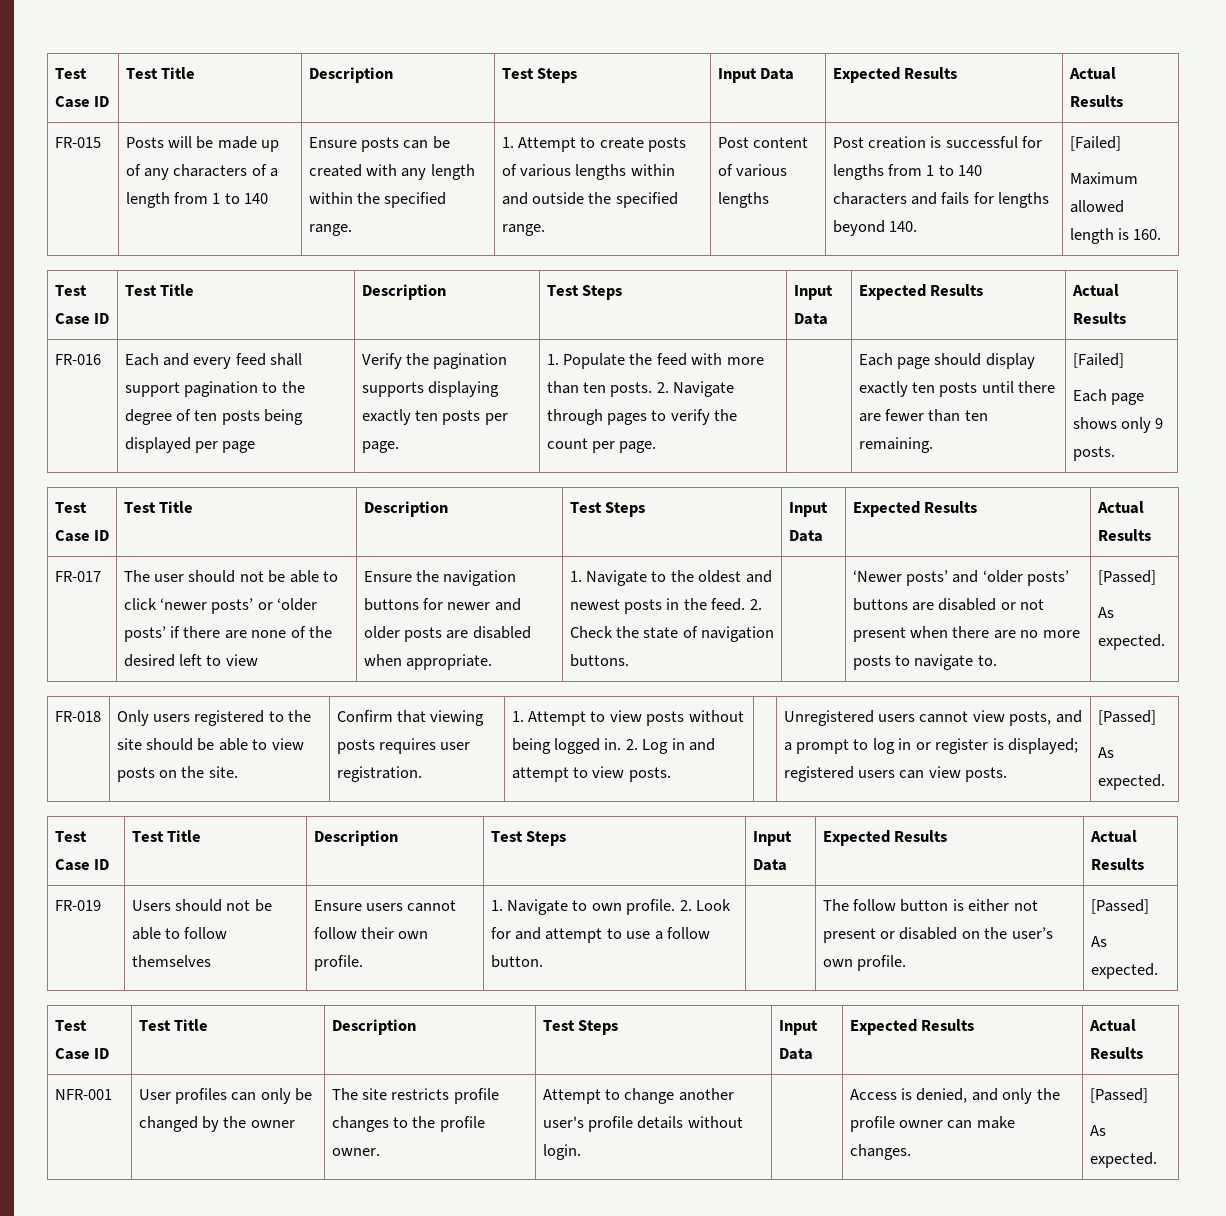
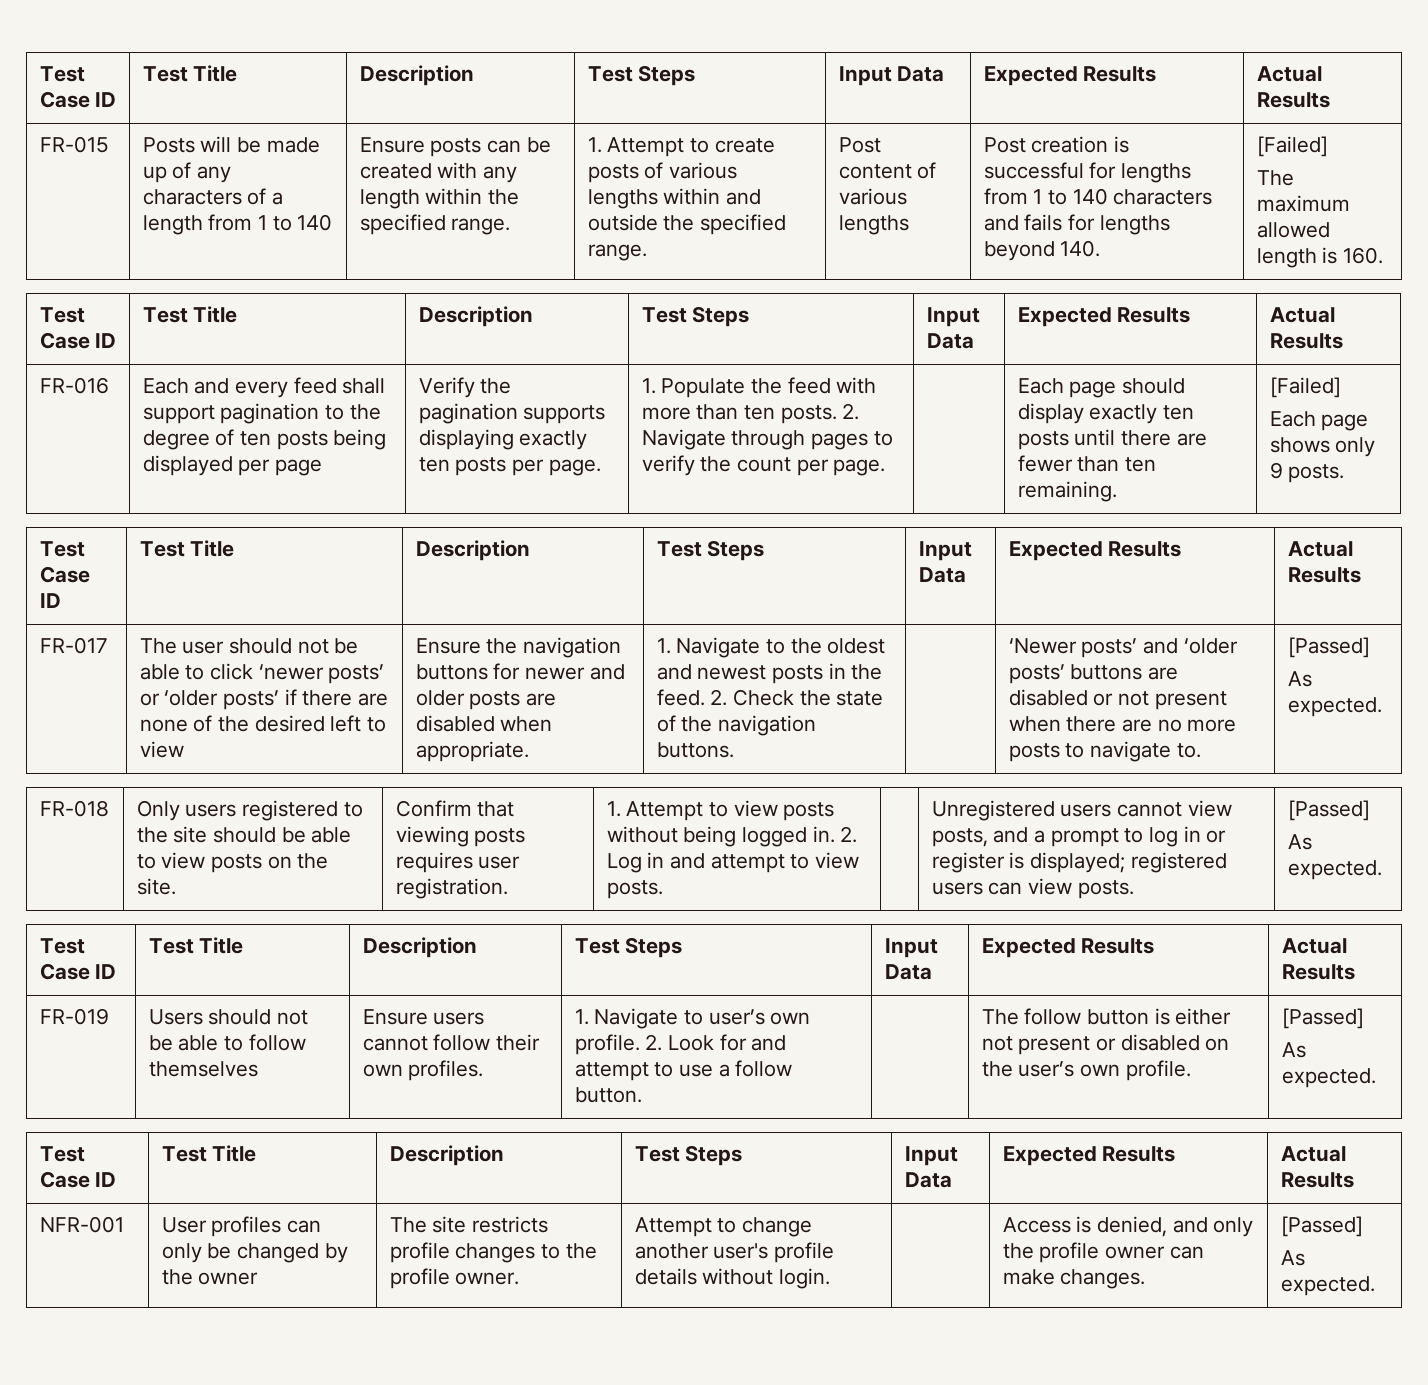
- Maximum allowed length is 160.
+ The maximum allowed length is 160.
- 2. Check the state of navigation buttons.
+ 2. Check the state of the navigation buttons.
- Ensure users cannot follow their own profile. | 1. Navigate to own profile.
+ Ensure users cannot follow their own profiles. | 1. Navigate to user’s own profile.

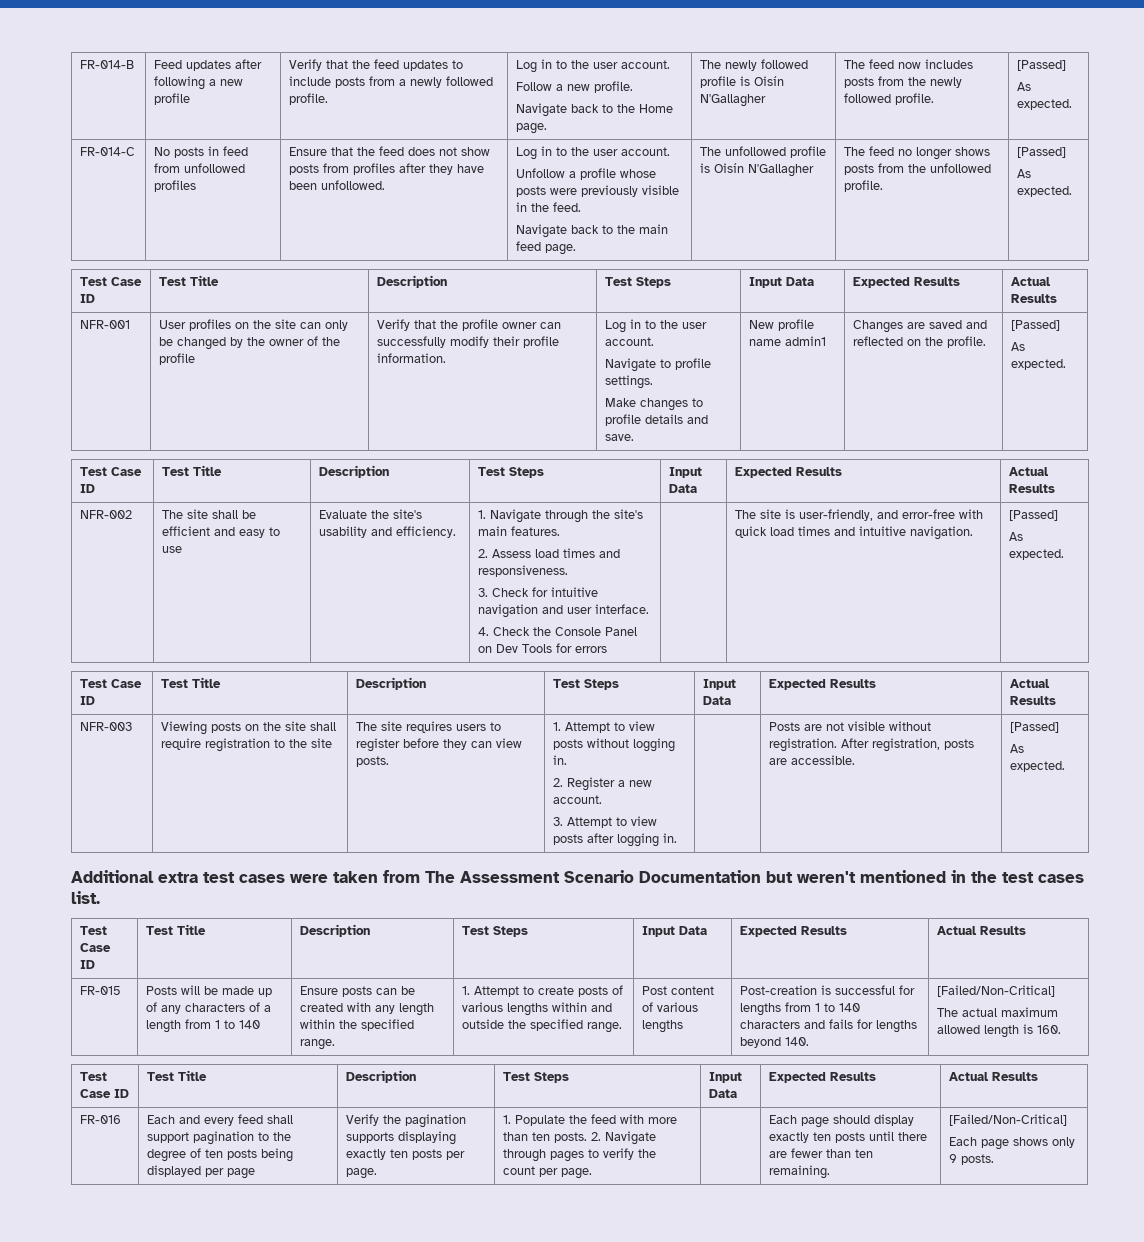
+ FR-014-B | Feed updates after following a new profile | Verify that the feed updates to include posts from a newly followed profile. | Log in to the user account.
+ Follow a new profile.
+ Navigate back to the Home page. | The newly followed profile is Oisín N'Gallagher | The feed now includes posts from the newly followed profile. | [Passed]
+ As expected.
+ FR-014-C | No posts in feed from unfollowed profiles | Ensure that the feed does not show posts from profiles after they have been unfollowed. | Log in to the user account.
+ Unfollow a profile whose posts were previously visible in the feed.
+ Navigate back to the main feed page. | The unfollowed profile is Oisín N'Gallagher | The feed no longer shows posts from the unfollowed profile. | [Passed]
+ As expected.
+ Test Case ID | Test Title | Description | Test Steps | Input Data | Expected Results | Actual Results
+ NFR-001 | User profiles on the site can only be changed by the owner of the profile | Verify that the profile owner can successfully modify their profile information. | Log in to the user account.
+ Navigate to profile settings.
+ Make changes to profile details and save. | New profile name admin1 | Changes are saved and reflected on the profile. | [Passed]
+ As expected.
+ Test Case ID | Test Title | Description | Test Steps | Input Data | Expected Results | Actual Results
+ NFR-002 | The site shall be efficient and easy to use | Evaluate the site's usability and efficiency. | 1. Navigate through the site's main features.
+ 2. Assess load times and responsiveness.
+ 3. Check for intuitive navigation and user interface.
+ 4. Check the Console Panel on Dev Tools for errors | | The site is user-friendly, and error-free with quick load times and intuitive navigation. | [Passed]
+ As expected.
+ Test Case ID | Test Title | Description | Test Steps | Input Data | Expected Results | Actual Results
+ NFR-003 | Viewing posts on the site shall require registration to the site | The site requires users to register before they can view posts. | 1. Attempt to view posts without logging in.
+ 2. Register a new account.
+ 3. Attempt to view posts after logging in. | | Posts are not visible without registration. After registration, posts are accessible. | [Passed]
+ As expected.
+ Additional extra test cases were taken from The Assessment Scenario Documentation but weren't mentioned in the test cases list.
- Post creation is successful for lengths from 1 to 140 characters and fails for lengths beyond 140. | [Failed]
- The maximum allowed length is 160.
+ Post-creation is successful for lengths from 1 to 140 characters and fails for lengths beyond 140. | [Failed/Non-Critical]
+ The actual maximum allowed length is 160.
- Each page should display exactly ten posts until there are fewer than ten remaining. | [Failed]
+ Each page should display exactly ten posts until there are fewer than ten remaining. | [Failed/Non-Critical]
  Each page shows only 9 posts.
- Test Case ID | Test Title | Description | Test Steps | Input Data | Expected Results | Actual Results
- FR-017 | The user should not be able to click ‘newer posts’ or ‘older posts’ if there are none of the desired left to view | Ensure the navigation buttons for newer and older posts are disabled when appropriate. | 1. Navigate to the oldest and newest posts in the feed. 2. Check the state of the navigation buttons. | | ‘Newer posts’ and ‘older posts’ buttons are disabled or not present when there are no more posts to navigate to. | [Passed]
- As expected.
- FR-018 | Only users registered to the site should be able to view posts on the site. | Confirm that viewing posts requires user registration. | 1. Attempt to view posts without being logged in. 2. Log in and attempt to view posts. | | Unregistered users cannot view posts, and a prompt to log in or register is displayed; registered users can view posts. | [Passed]
- As expected.
- Test Case ID | Test Title | Description | Test Steps | Input Data | Expected Results | Actual Results
- FR-019 | Users should not be able to follow themselves | Ensure users cannot follow their own profiles. | 1. Navigate to user’s own profile. 2. Look for and attempt to use a follow button. | | The follow button is either not present or disabled on the user’s own profile. | [Passed]
- As expected.
- Test Case ID | Test Title | Description | Test Steps | Input Data | Expected Results | Actual Results
- NFR-001 | User profiles can only be changed by the owner | The site restricts profile changes to the profile owner. | Attempt to change another user's profile details without login. | | Access is denied, and only the profile owner can make changes. | [Passed]
- As expected.

